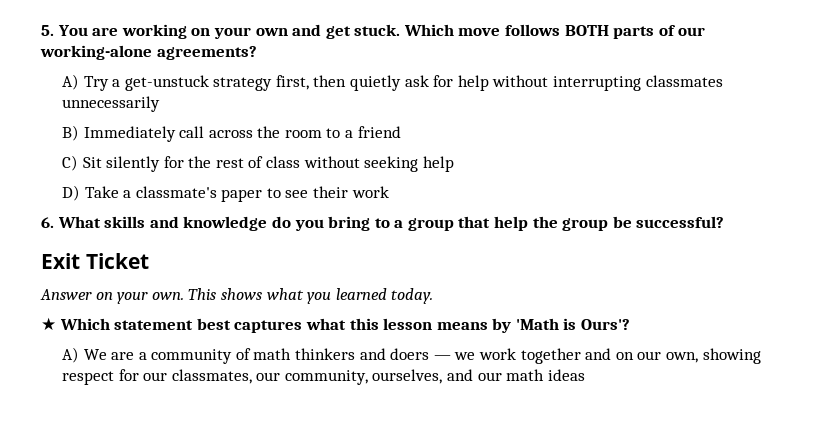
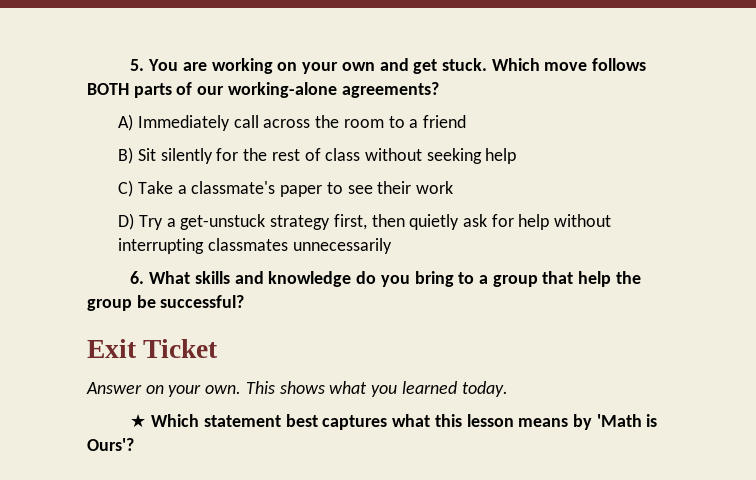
- A) Try a get-unstuck strategy first, then quietly ask for help without interrupting classmates unnecessarily
+ A) Immediately call across the room to a friend
+ B) Sit silently for the rest of class without seeking help
+ C) Take a classmate's paper to see their work
+ D) Try a get-unstuck strategy first, then quietly ask for help without interrupting classmates unnecessarily
- B) Immediately call across the room to a friend
- C) Sit silently for the rest of class without seeking help
- D) Take a classmate's paper to see their work
- A) We are a community of math thinkers and doers — we work together and on our own, showing respect for our classmates, our community, ourselves, and our math ideas

